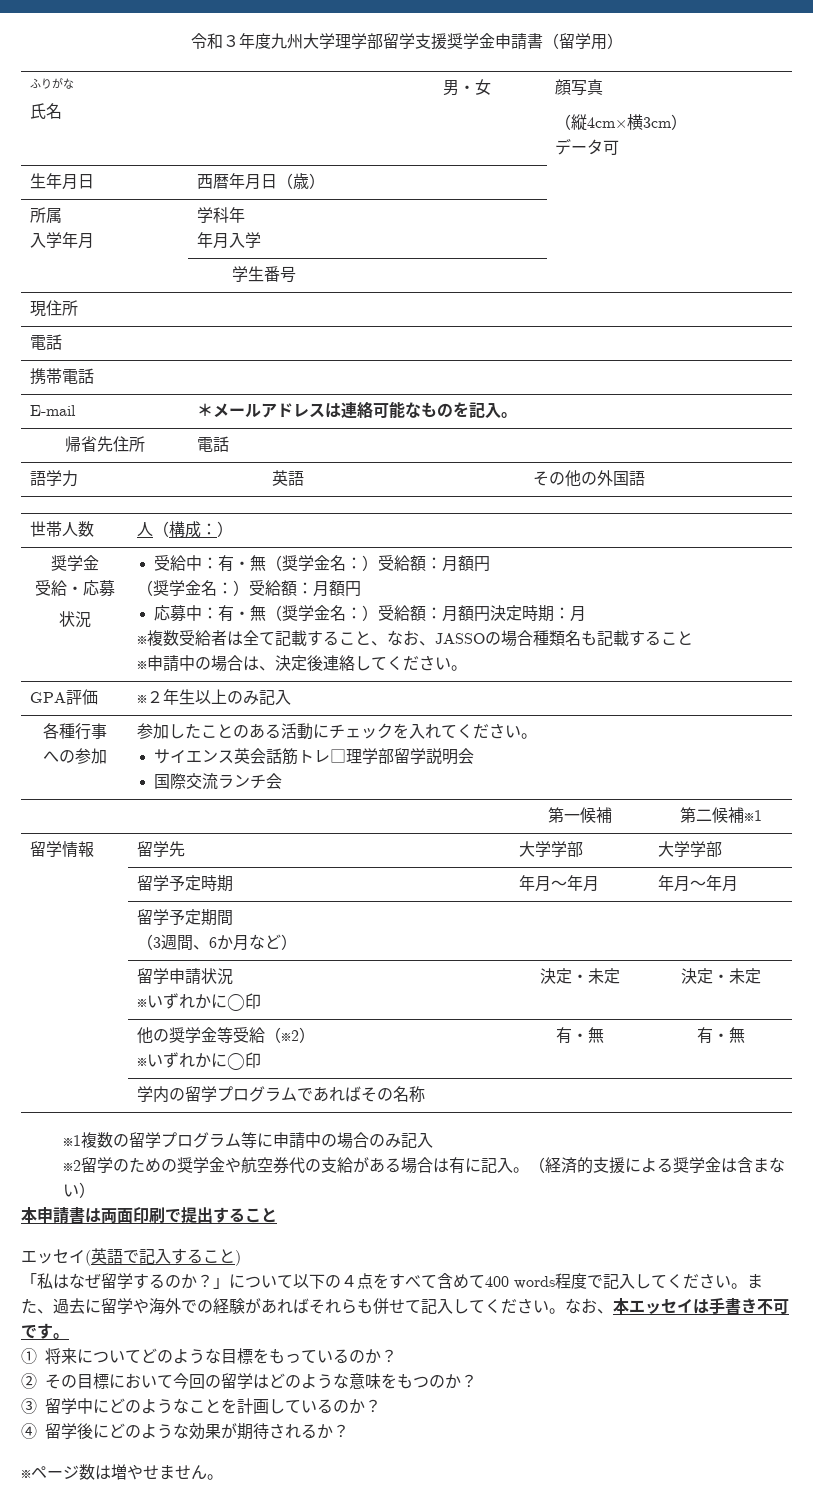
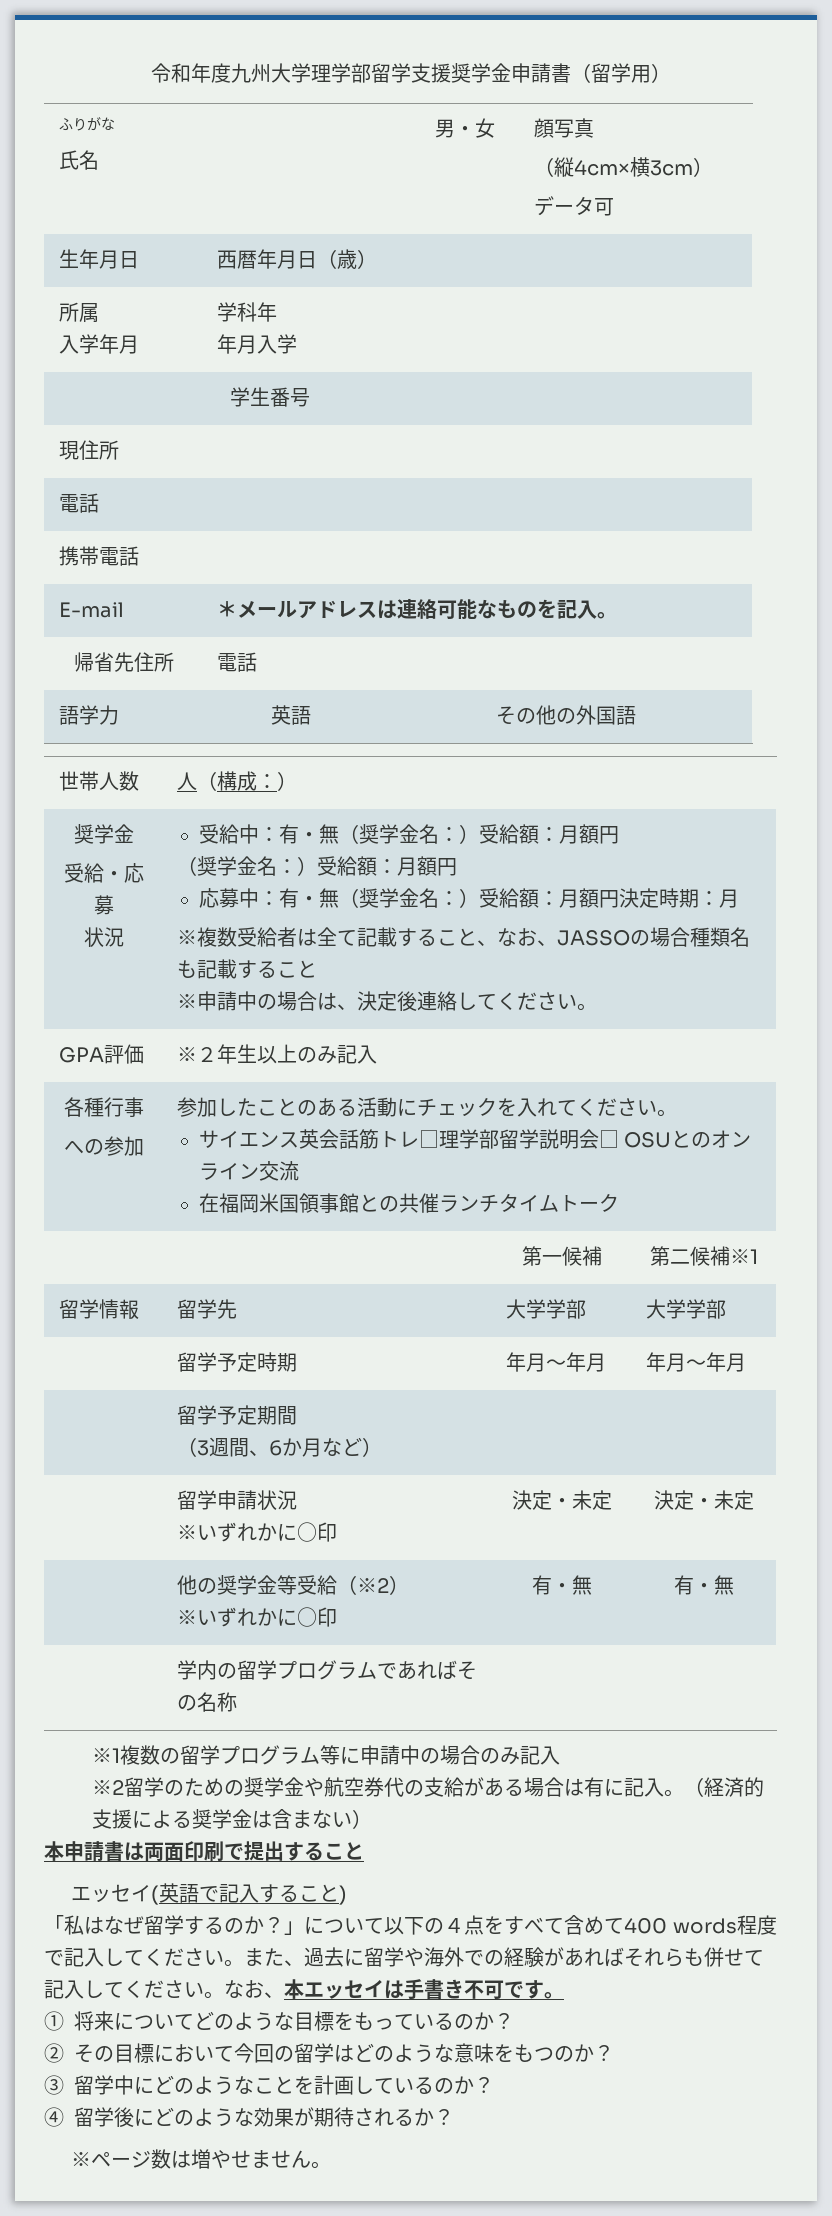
- 令和３年度九州大学理学部留学支援奨学金申請書（留学用）
+ 令和年度九州大学理学部留学支援奨学金申請書（留学用）
- サイエンス英会話筋トレ□理学部留学説明会
- 国際交流ランチ会
+ サイエンス英会話筋トレ□理学部留学説明会□ OSUとのオンライン交流
+ 在福岡米国領事館との共催ランチタイムトーク

